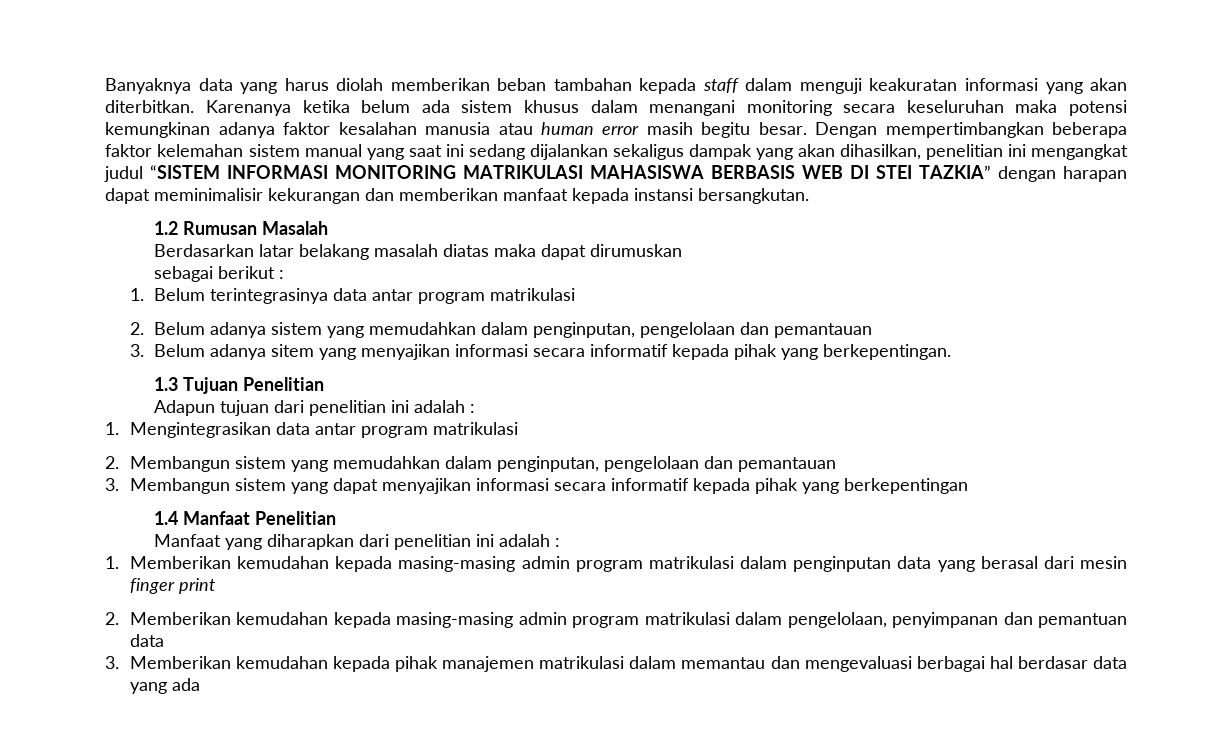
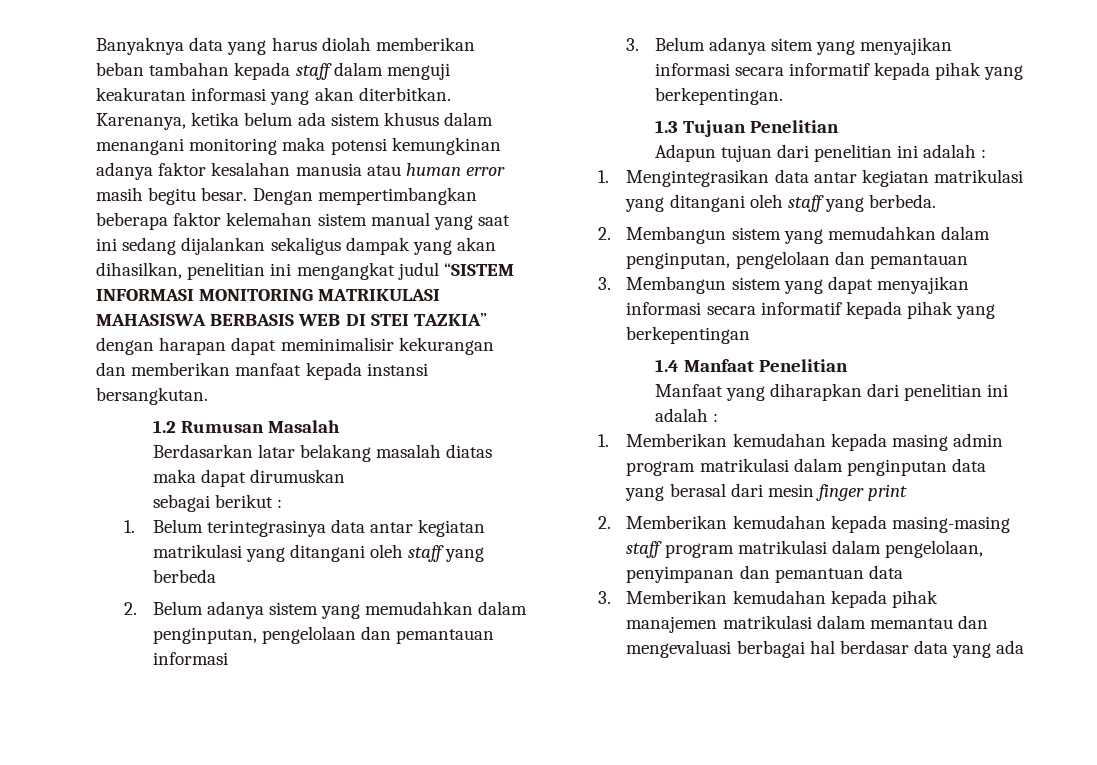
- Karenanya ketika belum ada sistem khusus dalam menangani monitoring secara keseluruhan maka potensi kemungkinan adanya faktor kesalahan manusia atau human error masih begitu besar.
+ Karenanya, ketika belum ada sistem khusus dalam menangani monitoring maka potensi kemungkinan adanya faktor kesalahan manusia atau human error masih begitu besar.
- 1. Belum terintegrasinya data antar program matrikulasi
+ 1. Belum terintegrasinya data antar kegiatan matrikulasi yang ditangani oleh staff yang berbeda
- 2. Belum adanya sistem yang memudahkan dalam penginputan, pengelolaan dan pemantauan
+ 2. Belum adanya sistem yang memudahkan dalam penginputan, pengelolaan dan pemantauan informasi
- 1. Mengintegrasikan data antar program matrikulasi
+ 1. Mengintegrasikan data antar kegiatan matrikulasi yang ditangani oleh staff yang berbeda.
- 1. Memberikan kemudahan kepada masing-masing admin program matrikulasi dalam penginputan data yang berasal dari mesin finger print
+ 1. Memberikan kemudahan kepada masing admin program matrikulasi dalam penginputan data yang berasal dari mesin finger print
- 2. Memberikan kemudahan kepada masing-masing admin program matrikulasi dalam pengelolaan, penyimpanan dan pemantuan data
+ 2. Memberikan kemudahan kepada masing-masing staff program matrikulasi dalam pengelolaan, penyimpanan dan pemantuan data

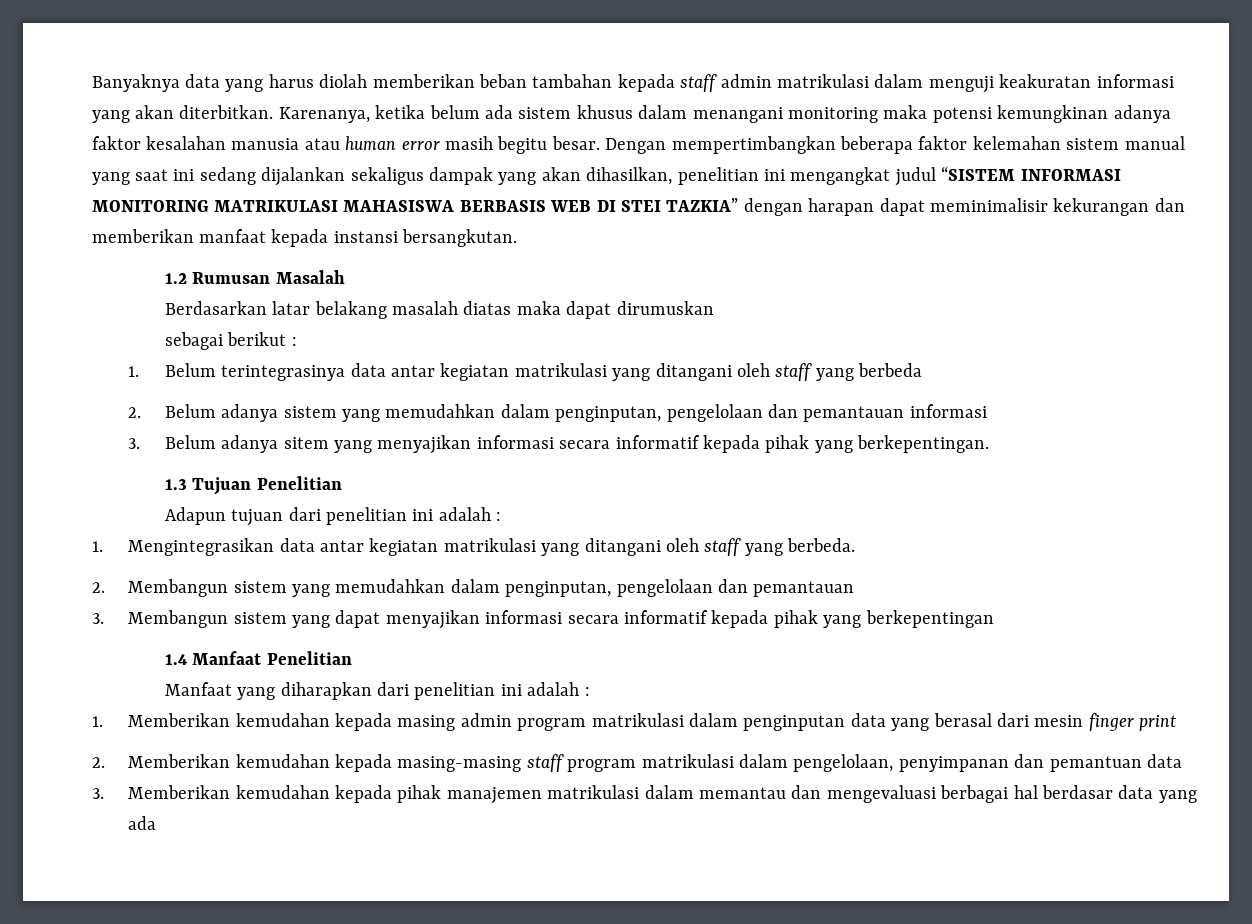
- Banyaknya data yang harus diolah memberikan beban tambahan kepada staff dalam menguji keakuratan informasi yang akan diterbitkan.
+ Banyaknya data yang harus diolah memberikan beban tambahan kepada staff admin matrikulasi dalam menguji keakuratan informasi yang akan diterbitkan.

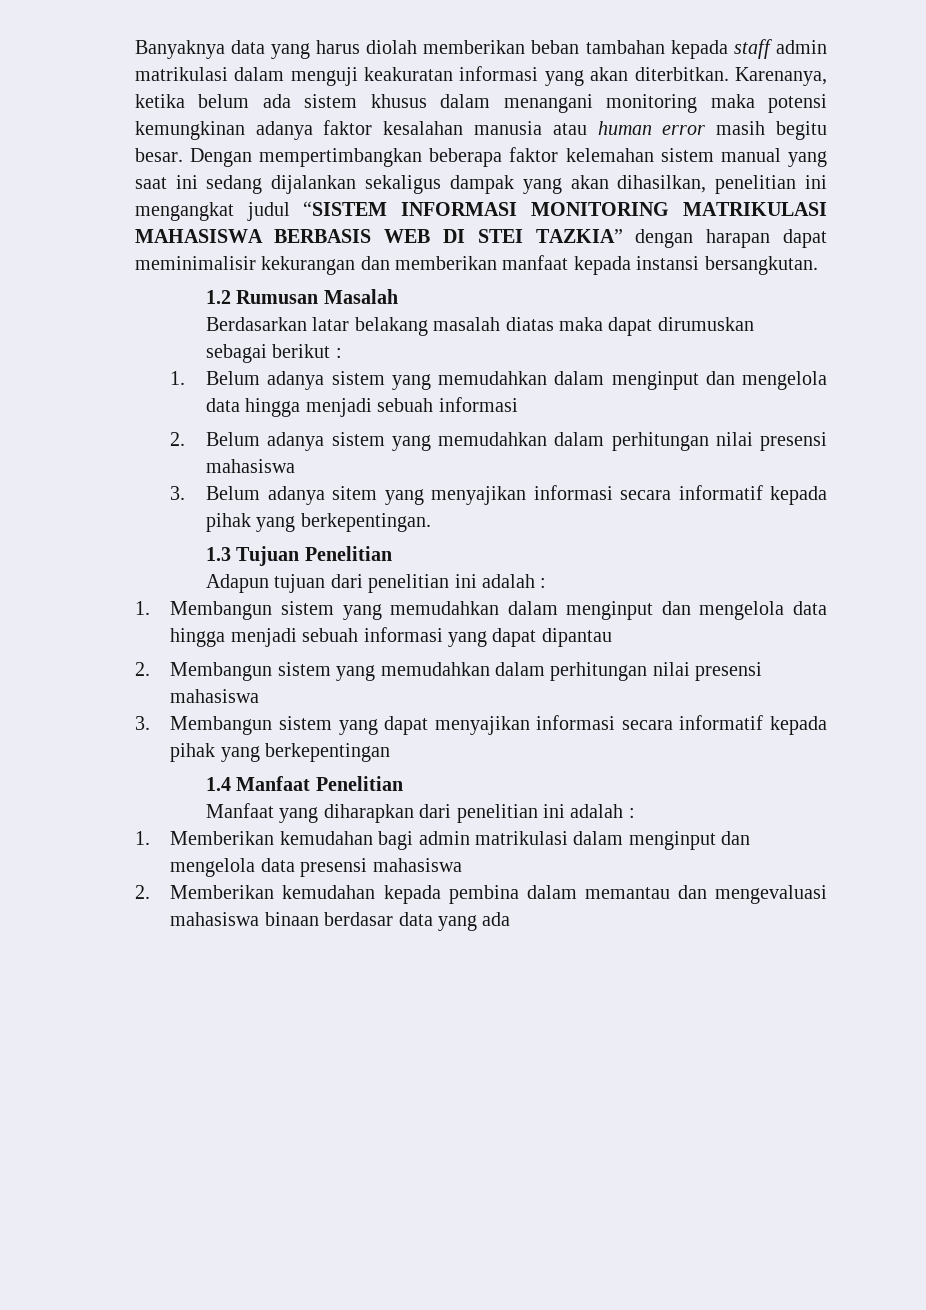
- 1. Belum terintegrasinya data antar kegiatan matrikulasi yang ditangani oleh staff yang berbeda
+ 1. Belum adanya sistem yang memudahkan dalam menginput dan mengelola data hingga menjadi sebuah informasi
- 2. Belum adanya sistem yang memudahkan dalam penginputan, pengelolaan dan pemantauan informasi
+ 2. Belum adanya sistem yang memudahkan dalam perhitungan nilai presensi mahasiswa
- 1. Mengintegrasikan data antar kegiatan matrikulasi yang ditangani oleh staff yang berbeda.
+ 1. Membangun sistem yang memudahkan dalam menginput dan mengelola data hingga menjadi sebuah informasi yang dapat dipantau
- 2. Membangun sistem yang memudahkan dalam penginputan, pengelolaan dan pemantauan
+ 2. Membangun sistem yang memudahkan dalam perhitungan nilai presensi mahasiswa
- 1. Memberikan kemudahan kepada masing admin program matrikulasi dalam penginputan data yang berasal dari mesin finger print
- 2. Memberikan kemudahan kepada masing-masing staff program matrikulasi dalam pengelolaan, penyimpanan dan pemantuan data
- 3. Memberikan kemudahan kepada pihak manajemen matrikulasi dalam memantau dan mengevaluasi berbagai hal berdasar data yang ada
+ 1. Memberikan kemudahan bagi admin matrikulasi dalam menginput dan mengelola data presensi mahasiswa
+ 2. Memberikan kemudahan kepada pembina dalam memantau dan mengevaluasi mahasiswa binaan berdasar data yang ada

